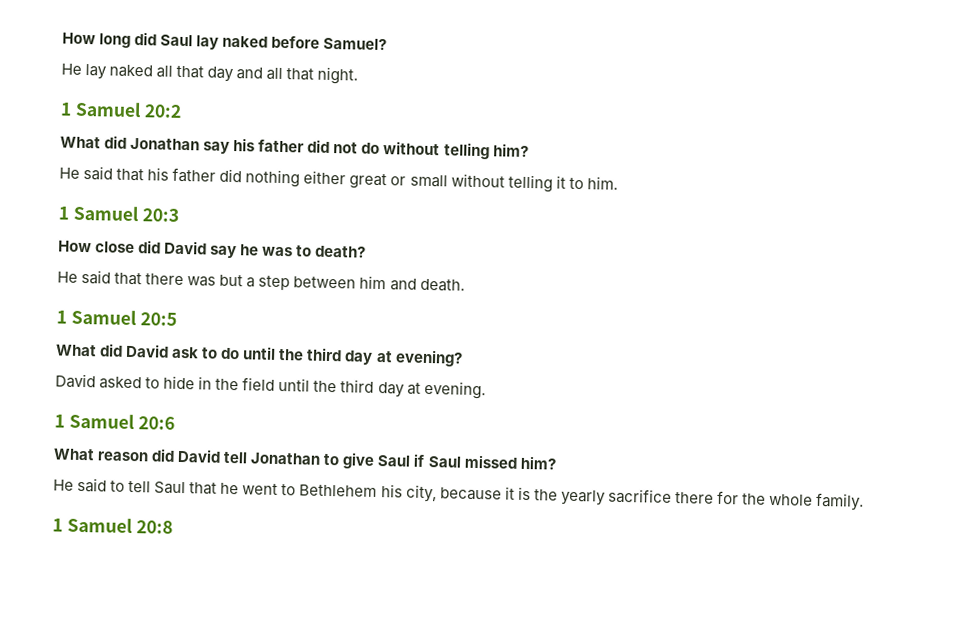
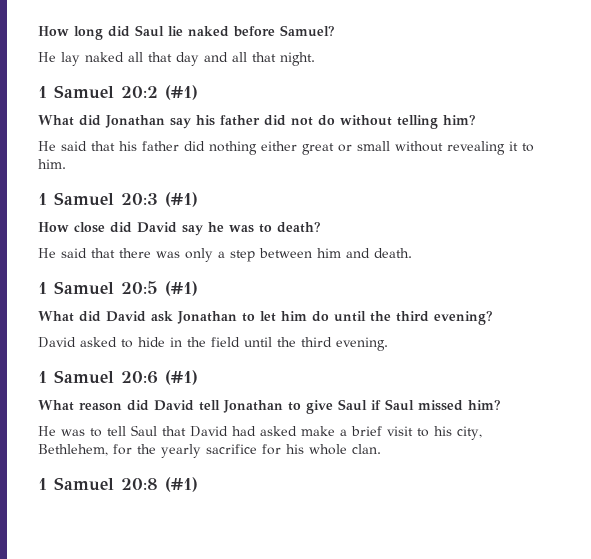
- How long did Saul lay naked before Samuel?
+ How long did Saul lie naked before Samuel?
- 1 Samuel 20:2
+ 1 Samuel 20:2 (#1)
- He said that his father did nothing either great or small without telling it to him.
+ He said that his father did nothing either great or small without revealing it to him.
- 1 Samuel 20:3
+ 1 Samuel 20:3 (#1)
- He said that there was but a step between him and death.
+ He said that there was only a step between him and death.
- 1 Samuel 20:5
+ 1 Samuel 20:5 (#1)
- What did David ask to do until the third day at evening?
+ What did David ask Jonathan to let him do until the third evening?
- David asked to hide in the field until the third day at evening.
+ David asked to hide in the field until the third evening.
- 1 Samuel 20:6
+ 1 Samuel 20:6 (#1)
- He said to tell Saul that he went to Bethlehem his city, because it is the yearly sacrifice there for the whole family.
+ He was to tell Saul that David had asked make a brief visit to his city, Bethlehem, for the yearly sacrifice for his whole clan.
- 1 Samuel 20:8
+ 1 Samuel 20:8 (#1)

